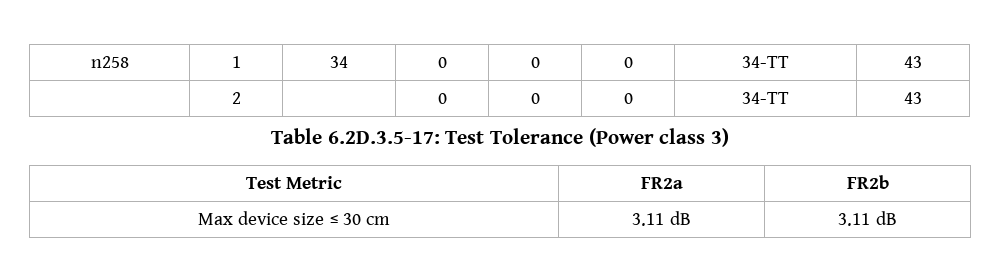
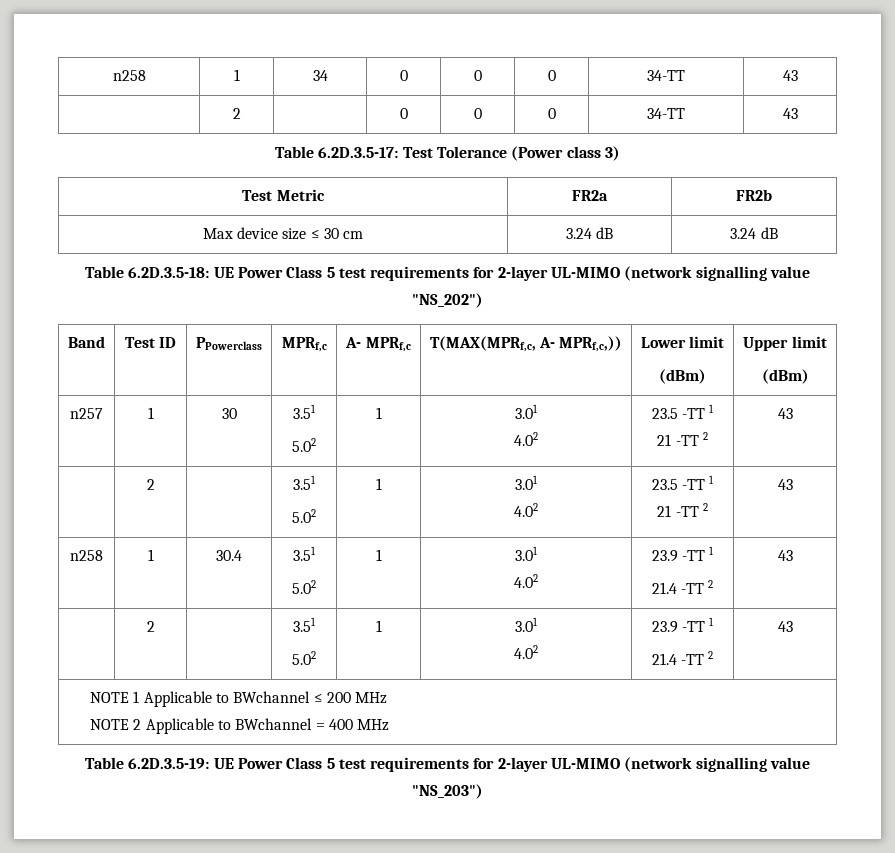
- Max device size ≤ 30 cm | 3.11 dB | 3.11 dB
+ Max device size ≤ 30 cm | 3.24 dB | 3.24 dB
+ Table 6.2D.3.5-18: UE Power Class 5 test requirements for 2-layer UL-MIMO (network signalling value "NS_202")
+ Band | Test ID | PPowerclass | MPRf,c | A- MPRf,c | T(MAX(MPRf,c, A- MPRf,c,)) | Lower limit
+ (dBm) | Upper limit
+ (dBm)
+ n257 | 1 | 30 | 3.51
+ 5.02 | 1 | 3.01
+ 4.02 | 23.5 -TT 1
+ 21 -TT 2 | 43
+ | 2 | | 3.51
+ 5.02 | 1 | 3.01
+ 4.02 | 23.5 -TT 1
+ 21 -TT 2 | 43
+ n258 | 1 | 30.4 | 3.51
+ 5.02 | 1 | 3.01
+ 4.02 | 23.9 -TT 1
+ 21.4 -TT 2 | 43
+ | 2 | | 3.51
+ 5.02 | 1 | 3.01
+ 4.02 | 23.9 -TT 1
+ 21.4 -TT 2 | 43
+ NOTE 1 Applicable to BWchannel ≤ 200 MHz
+ NOTE 2 Applicable to BWchannel = 400 MHz
+ Table 6.2D.3.5-19: UE Power Class 5 test requirements for 2-layer UL-MIMO (network signalling value "NS_203")

